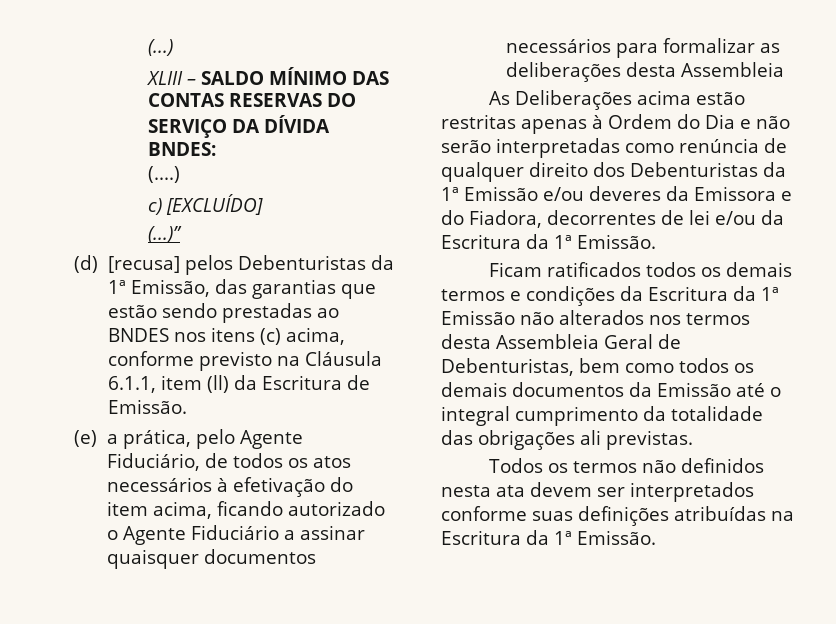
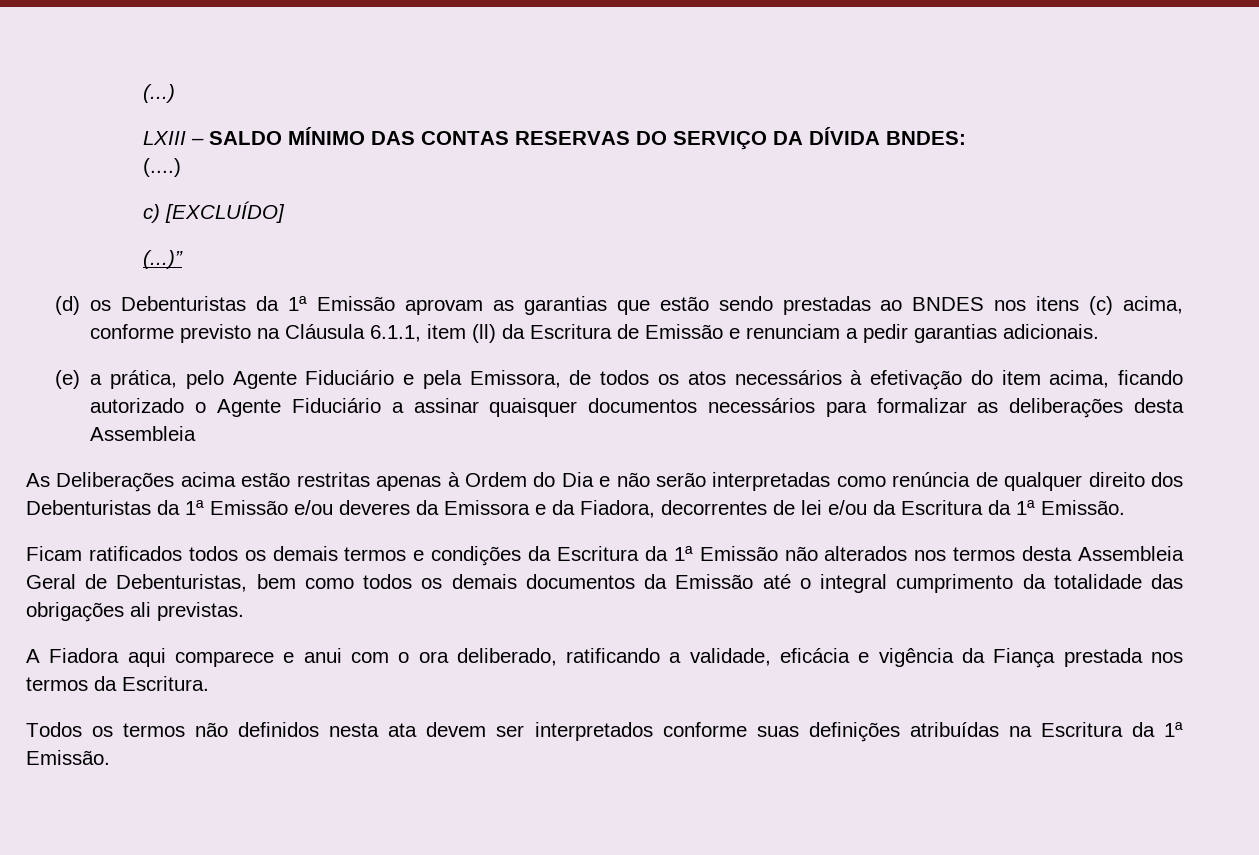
- XLIII – SALDO MÍNIMO DAS CONTAS RESERVAS DO SERVIÇO DA DÍVIDA BNDES:
+ LXIII – SALDO MÍNIMO DAS CONTAS RESERVAS DO SERVIÇO DA DÍVIDA BNDES:
- (d) [recusa] pelos Debenturistas da 1ª Emissão, das garantias que estão sendo prestadas ao BNDES nos itens (c) acima, conforme previsto na Cláusula 6.1.1, item (ll) da Escritura de Emissão.
+ (d) os Debenturistas da 1ª Emissão aprovam as garantias que estão sendo prestadas ao BNDES nos itens (c) acima, conforme previsto na Cláusula 6.1.1, item (ll) da Escritura de Emissão e renunciam a pedir garantias adicionais.
- (e) a prática, pelo Agente Fiduciário, de todos os atos necessários à efetivação do item acima, ficando autorizado o Agente Fiduciário a assinar quaisquer documentos necessários para formalizar as deliberações desta Assembleia
+ (e) a prática, pelo Agente Fiduciário e pela Emissora, de todos os atos necessários à efetivação do item acima, ficando autorizado o Agente Fiduciário a assinar quaisquer documentos necessários para formalizar as deliberações desta Assembleia
- As Deliberações acima estão restritas apenas à Ordem do Dia e não serão interpretadas como renúncia de qualquer direito dos Debenturistas da 1ª Emissão e/ou deveres da Emissora e do Fiadora, decorrentes de lei e/ou da Escritura da 1ª Emissão.
+ As Deliberações acima estão restritas apenas à Ordem do Dia e não serão interpretadas como renúncia de qualquer direito dos Debenturistas da 1ª Emissão e/ou deveres da Emissora e da Fiadora, decorrentes de lei e/ou da Escritura da 1ª Emissão.
+ A Fiadora aqui comparece e anui com o ora deliberado, ratificando a validade, eficácia e vigência da Fiança prestada nos termos da Escritura.

